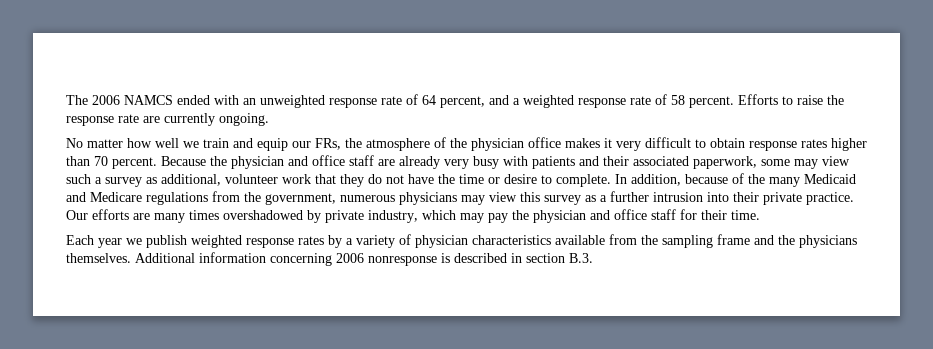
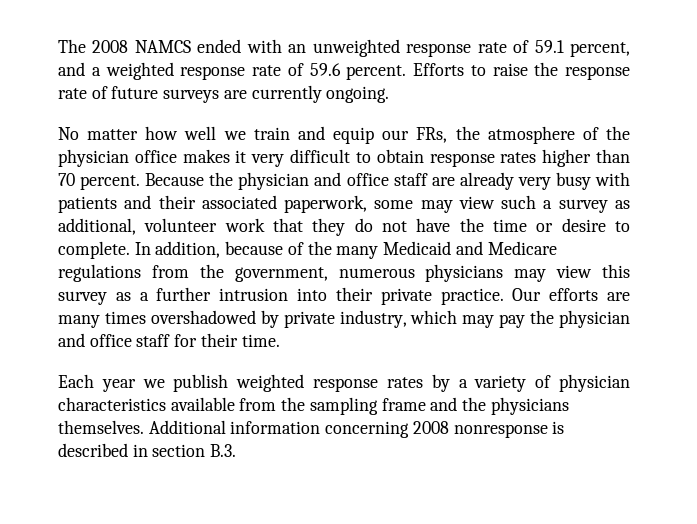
- The 2006 NAMCS ended with an unweighted response rate of 64 percent, and a weighted response rate of 58 percent.
+ The 2008 NAMCS ended with an unweighted response rate of 59.1 percent, and a weighted response rate of 59.6 percent.
- Efforts to raise the response rate are currently ongoing.
+ Efforts to raise the response rate of future surveys are currently ongoing.
- Additional information concerning 2006 nonresponse is described in section B.3.
+ Additional information concerning 2008 nonresponse is described in section B.3.

